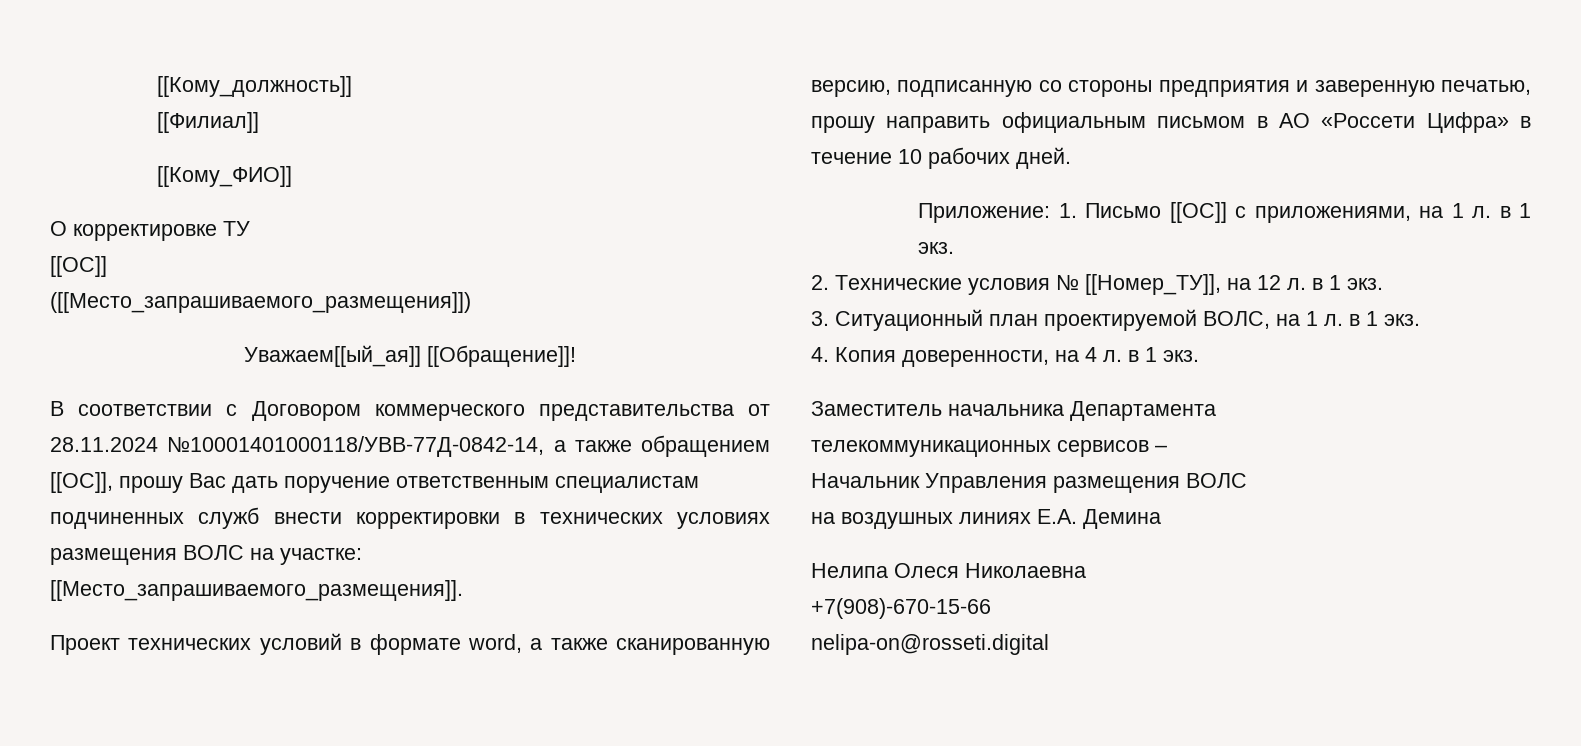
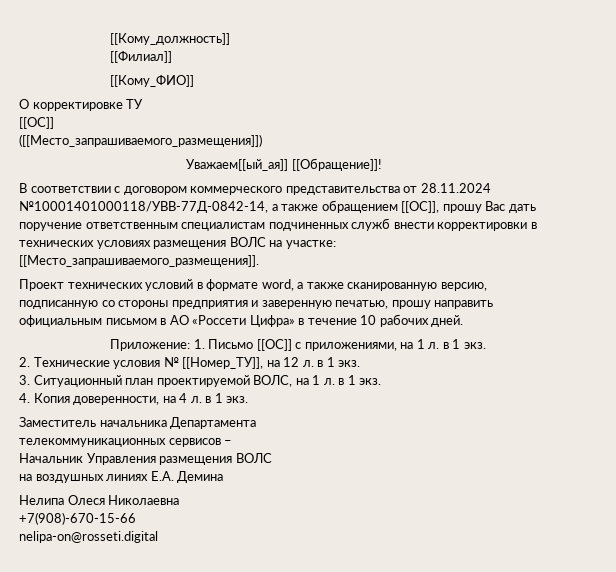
- В соответствии с Договором коммерческого представительства от 28.11.2024 №10001401000118/УВВ-77Д-0842-14, а также обращением [[ОС]], прошу Вас дать поручение ответственным специалистам подчиненных служб внести корректировки в технических условиях размещения ВОЛС на участке: [[Место_запрашиваемого_размещения]].
+ В соответствии с договором коммерческого представительства от 28.11.2024 №10001401000118/УВВ-77Д-0842-14, а также обращением [[ОС]], прошу Вас дать поручение ответственным специалистам подчиненных служб внести корректировки в технических условиях размещения ВОЛС на участке: [[Место_запрашиваемого_размещения]].

